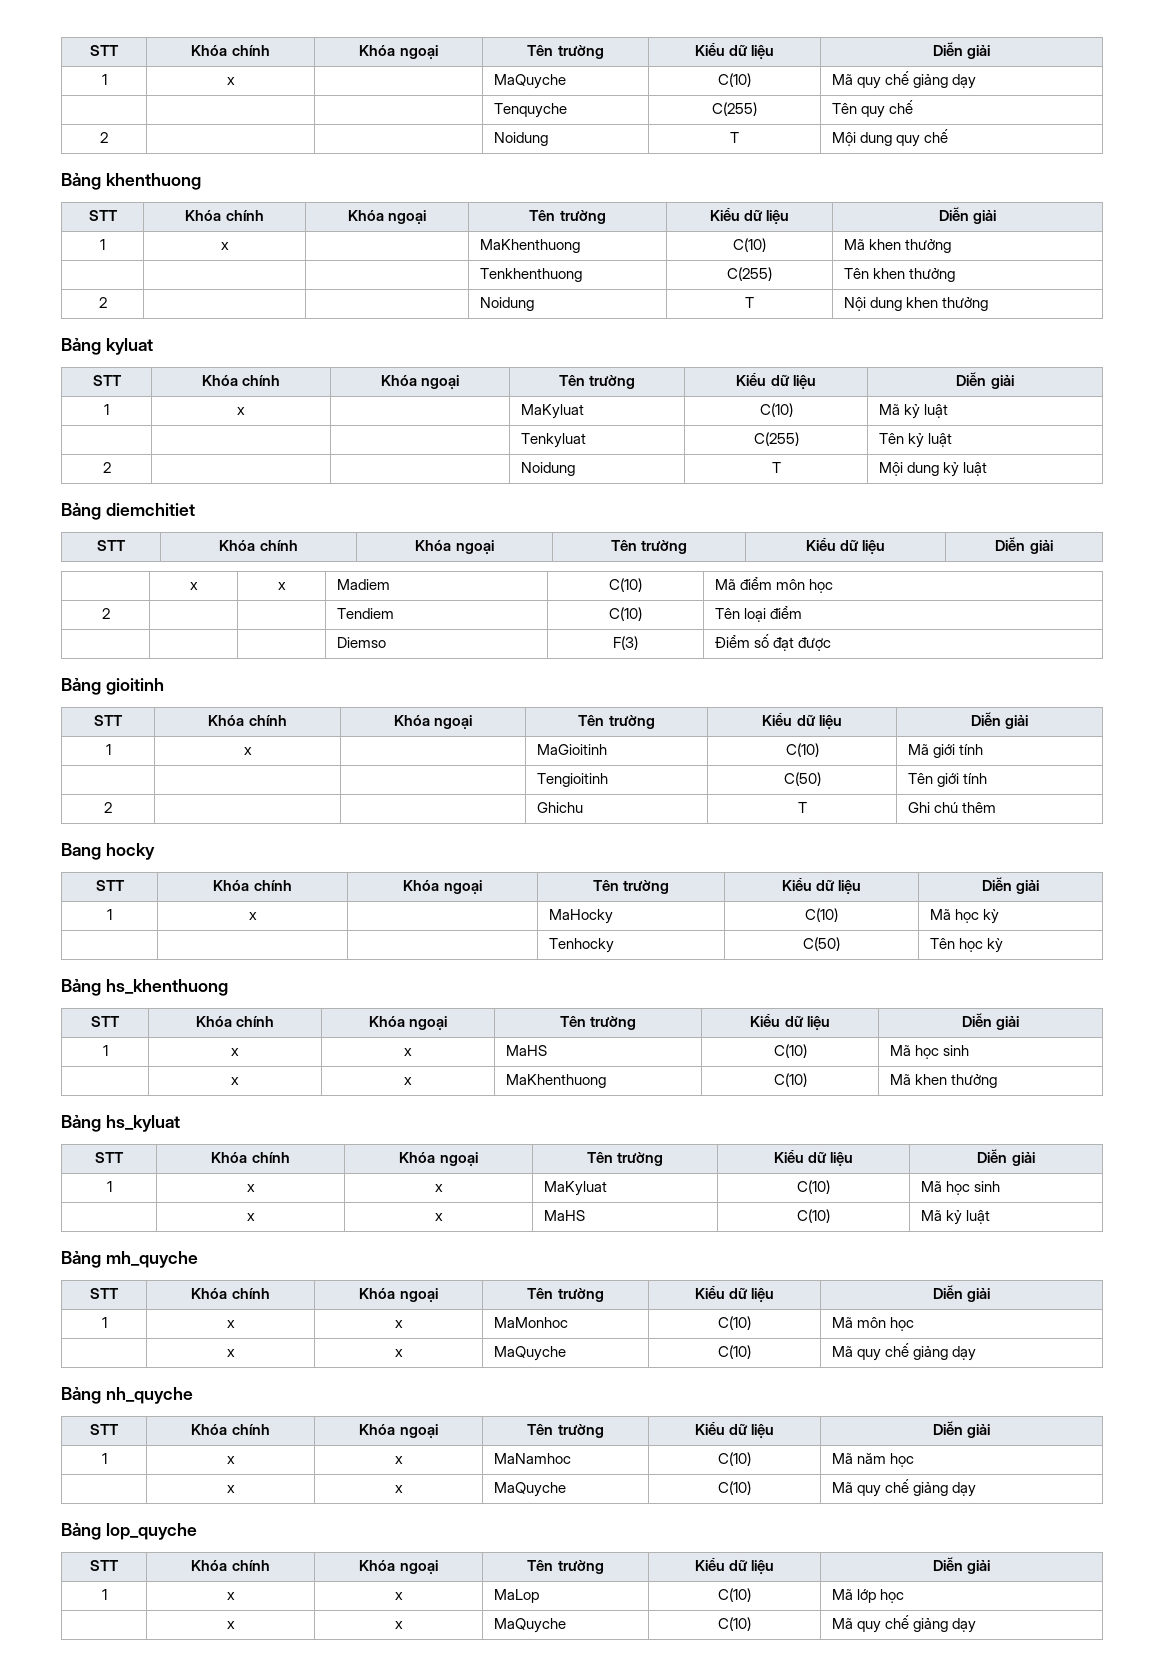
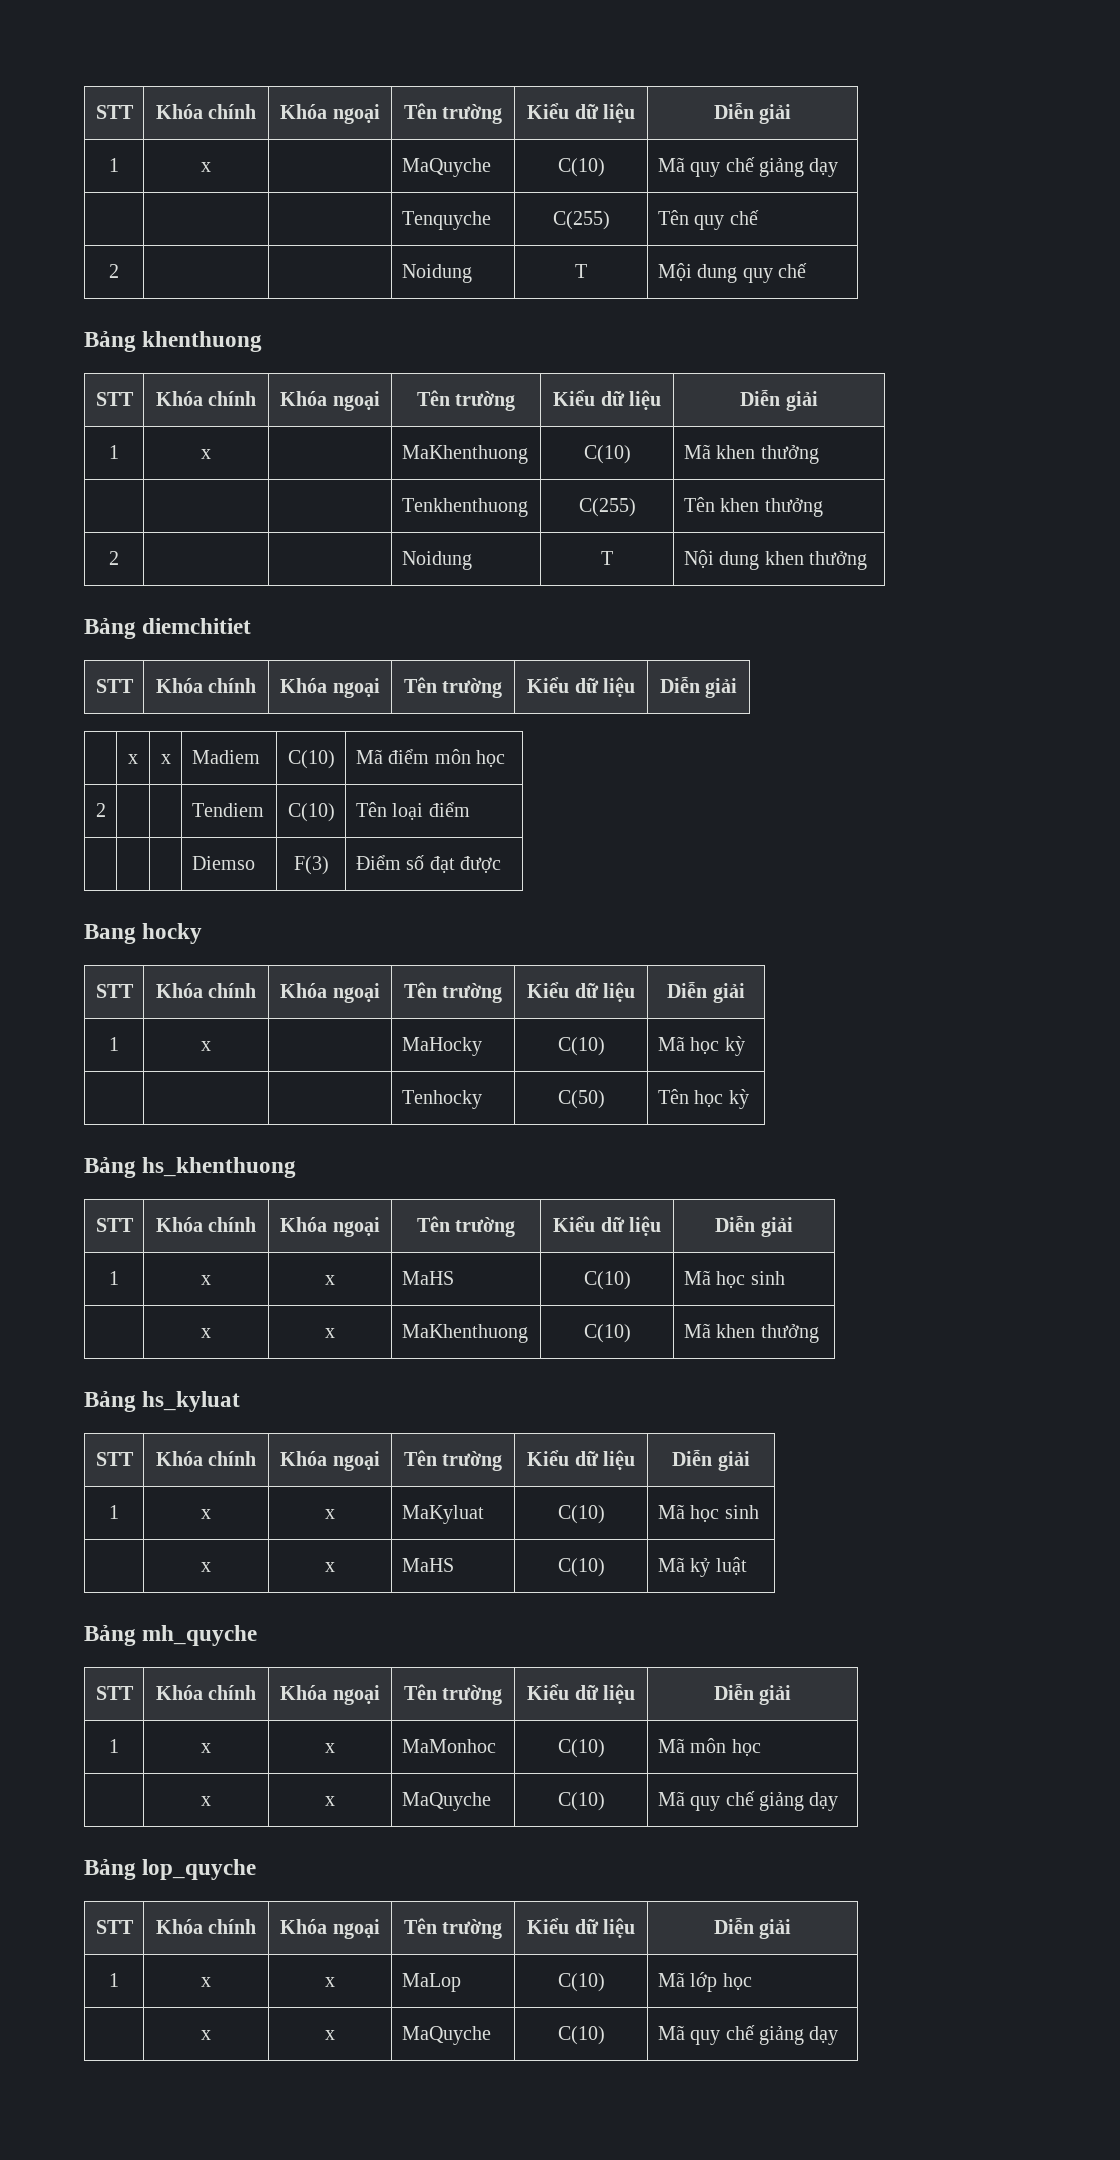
- Bảng kyluat
- STT | Khóa chính | Khóa ngoại | Tên trường | Kiểu dữ liệu | Diễn giải
- 1 | x | | MaKyluat | C(10) | Mã kỷ luật
- | | | Tenkyluat | C(255) | Tên kỷ luật
- 2 | | | Noidung | T | Mội dung kỷ luật
- Bảng gioitinh
- STT | Khóa chính | Khóa ngoại | Tên trường | Kiểu dữ liệu | Diễn giải
- 1 | x | | MaGioitinh | C(10) | Mã giới tính
- | | | Tengioitinh | C(50) | Tên giới tính
- 2 | | | Ghichu | T | Ghi chú thêm
- Bảng nh_quyche
- STT | Khóa chính | Khóa ngoại | Tên trường | Kiểu dữ liệu | Diễn giải
- 1 | x | x | MaNamhoc | C(10) | Mã năm học
- | x | x | MaQuyche | C(10) | Mã quy chế giảng dạy

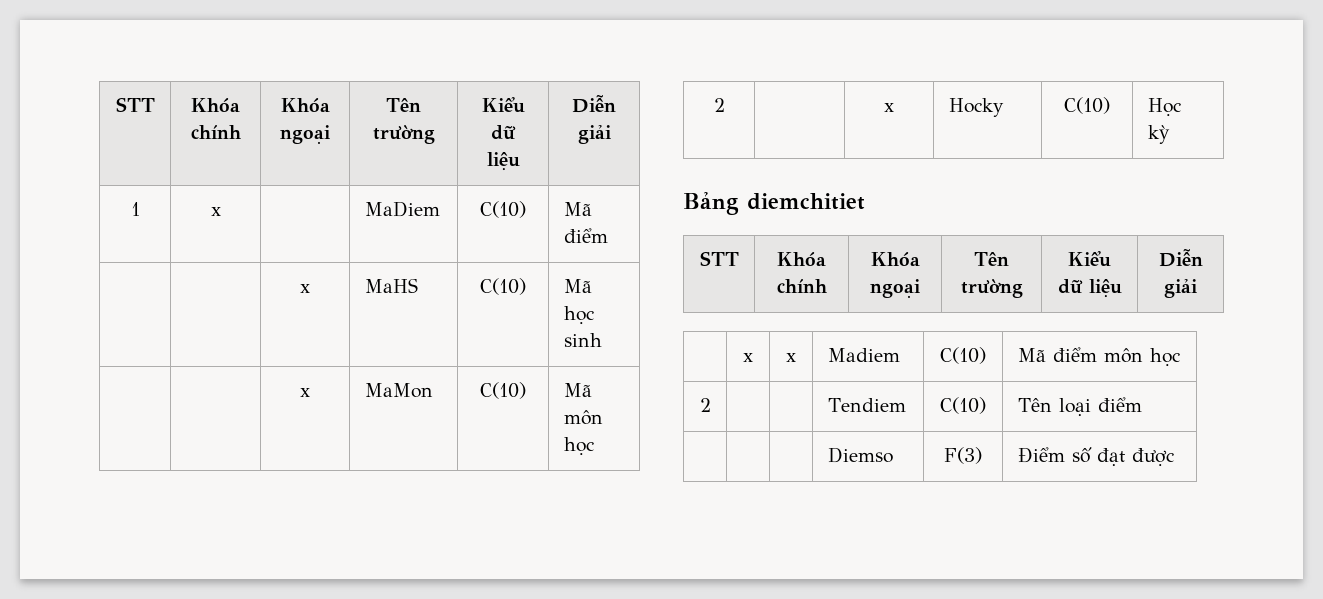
- 1 | x | | MaQuyche | C(10) | Mã quy chế giảng dạy
- | | | Tenquyche | C(255) | Tên quy chế
- 2 | | | Noidung | T | Mội dung quy chế
- Bảng khenthuong
- STT | Khóa chính | Khóa ngoại | Tên trường | Kiểu dữ liệu | Diễn giải
- 1 | x | | MaKhenthuong | C(10) | Mã khen thưởng
- | | | Tenkhenthuong | C(255) | Tên khen thưởng
- 2 | | | Noidung | T | Nội dung khen thưởng
+ 1 | x | | MaDiem | C(10) | Mã điểm
+ | | x | MaHS | C(10) | Mã học sinh
+ | | x | MaMon | C(10) | Mã môn học
+ 2 | | x | Hocky | C(10) | Học kỳ
- Bang hocky
- STT | Khóa chính | Khóa ngoại | Tên trường | Kiểu dữ liệu | Diễn giải
- 1 | x | | MaHocky | C(10) | Mã học kỳ
- | | | Tenhocky | C(50) | Tên học kỳ
- Bảng hs_khenthuong
- STT | Khóa chính | Khóa ngoại | Tên trường | Kiểu dữ liệu | Diễn giải
- 1 | x | x | MaHS | C(10) | Mã học sinh
- | x | x | MaKhenthuong | C(10) | Mã khen thưởng
- Bảng hs_kyluat
- STT | Khóa chính | Khóa ngoại | Tên trường | Kiểu dữ liệu | Diễn giải
- 1 | x | x | MaKyluat | C(10) | Mã học sinh
- | x | x | MaHS | C(10) | Mã kỷ luật
- Bảng mh_quyche
- STT | Khóa chính | Khóa ngoại | Tên trường | Kiểu dữ liệu | Diễn giải
- 1 | x | x | MaMonhoc | C(10) | Mã môn học
- | x | x | MaQuyche | C(10) | Mã quy chế giảng dạy
- Bảng lop_quyche
- STT | Khóa chính | Khóa ngoại | Tên trường | Kiểu dữ liệu | Diễn giải
- 1 | x | x | MaLop | C(10) | Mã lớp học
- | x | x | MaQuyche | C(10) | Mã quy chế giảng dạy

